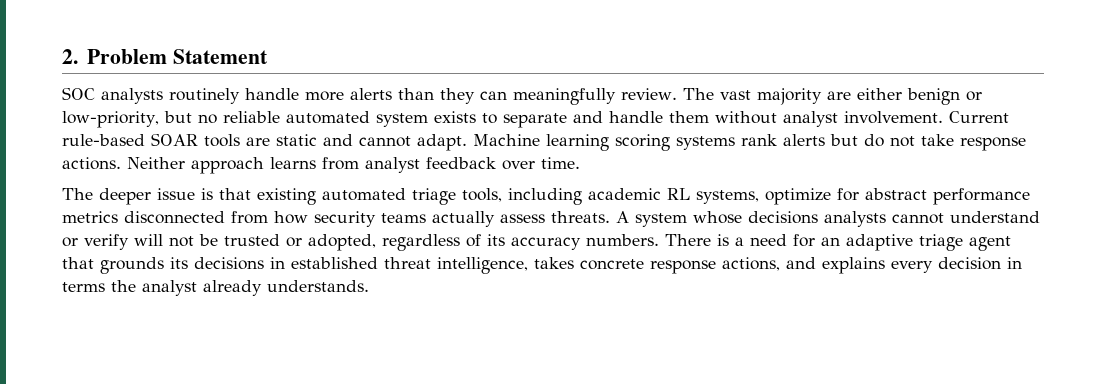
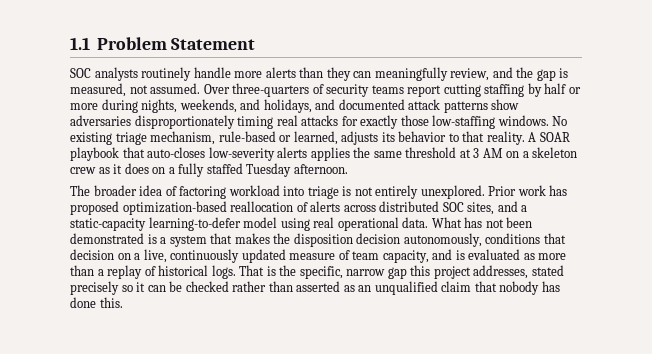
- 2. Problem Statement
+ 1.1 Problem Statement
- SOC analysts routinely handle more alerts than they can meaningfully review. The vast majority are either benign or low-priority, but no reliable automated system exists to separate and handle them without analyst involvement. Current rule-based SOAR tools are static and cannot adapt. Machine learning scoring systems rank alerts but do not take response actions. Neither approach learns from analyst feedback over time.
- The deeper issue is that existing automated triage tools, including academic RL systems, optimize for abstract performance metrics disconnected from how security teams actually assess threats. A system whose decisions analysts cannot understand or verify will not be trusted or adopted, regardless of its accuracy numbers. There is a need for an adaptive triage agent that grounds its decisions in established threat intelligence, takes concrete response actions, and explains every decision in terms the analyst already understands.
+ SOC analysts routinely handle more alerts than they can meaningfully review, and the gap is measured, not assumed. Over three-quarters of security teams report cutting staffing by half or more during nights, weekends, and holidays, and documented attack patterns show adversaries disproportionately timing real attacks for exactly those low-staffing windows. No existing triage mechanism, rule-based or learned, adjusts its behavior to that reality. A SOAR playbook that auto-closes low-severity alerts applies the same threshold at 3 AM on a skeleton crew as it does on a fully staffed Tuesday afternoon.
+ The broader idea of factoring workload into triage is not entirely unexplored. Prior work has proposed optimization-based reallocation of alerts across distributed SOC sites, and a static-capacity learning-to-defer model using real operational data. What has not been demonstrated is a system that makes the disposition decision autonomously, conditions that decision on a live, continuously updated measure of team capacity, and is evaluated as more than a replay of historical logs. That is the specific, narrow gap this project addresses, stated precisely so it can be checked rather than asserted as an unqualified claim that nobody has done this.

